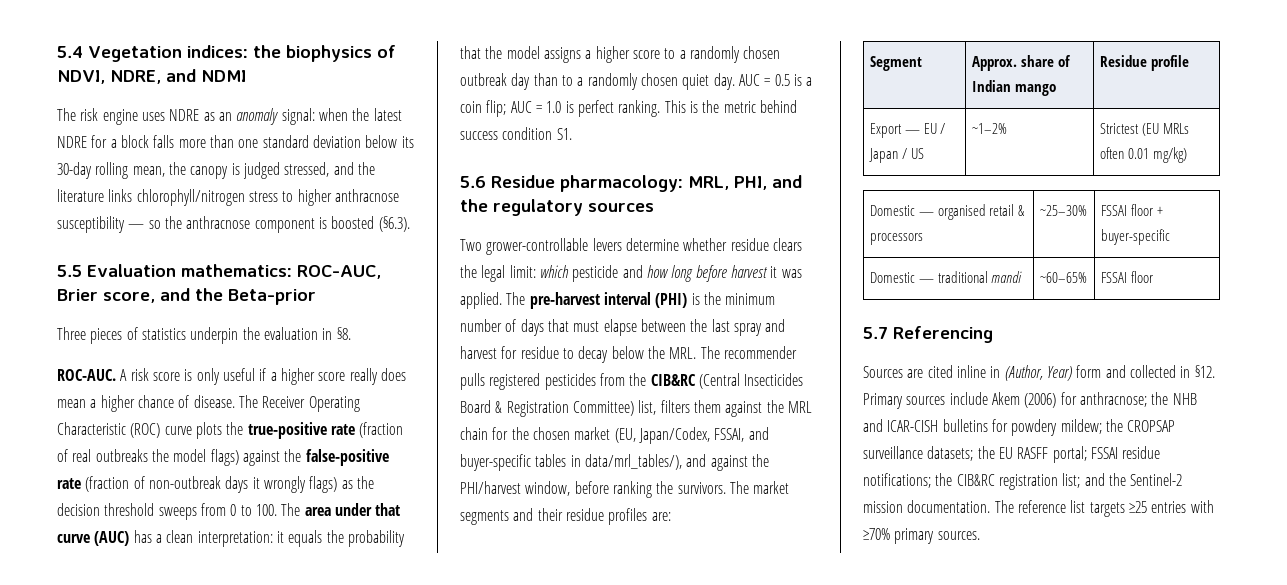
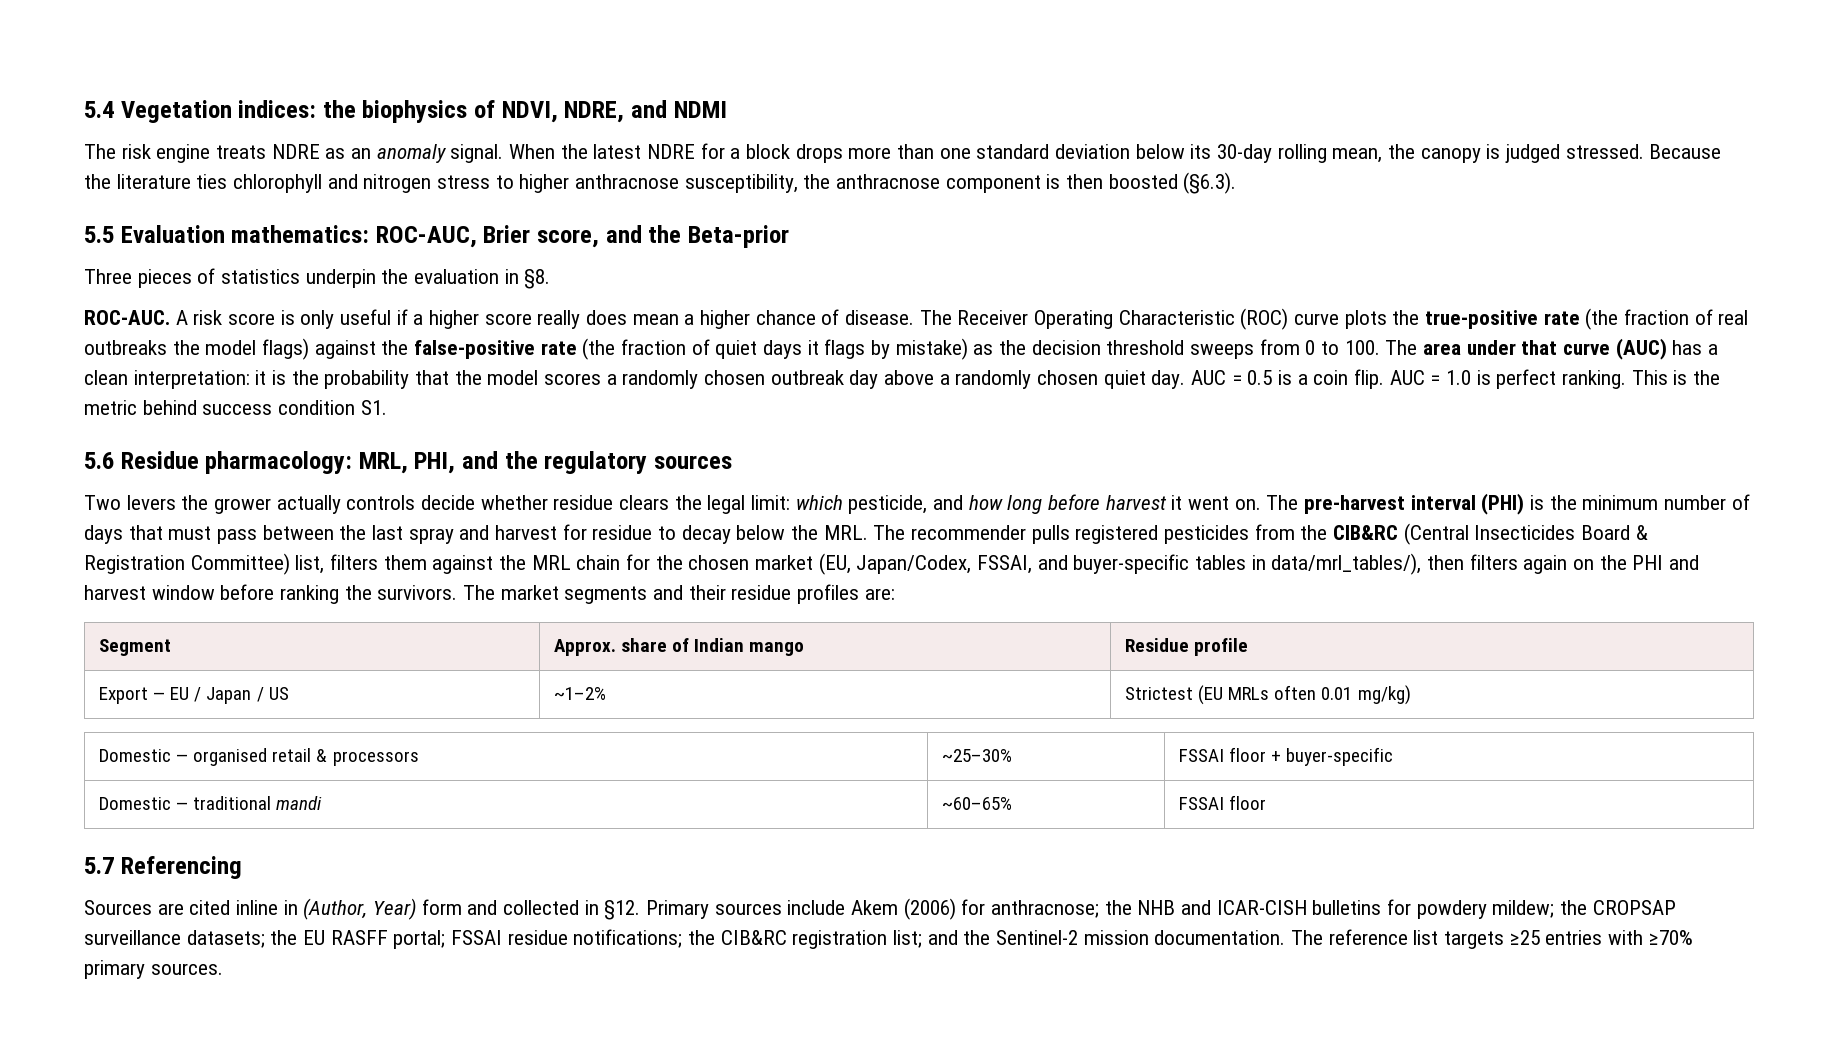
- The risk engine uses NDRE as an anomaly signal: when the latest NDRE for a block falls more than one standard deviation below its 30-day rolling mean, the canopy is judged stressed, and the literature links chlorophyll/nitrogen stress to higher anthracnose susceptibility — so the anthracnose component is boosted (§6.3).
+ The risk engine treats NDRE as an anomaly signal. When the latest NDRE for a block drops more than one standard deviation below its 30-day rolling mean, the canopy is judged stressed. Because the literature ties chlorophyll and nitrogen stress to higher anthracnose susceptibility, the anthracnose component is then boosted (§6.3).
- The Receiver Operating Characteristic (ROC) curve plots the true-positive rate (fraction of real outbreaks the model flags) against the false-positive rate (fraction of non-outbreak days it wrongly flags) as the decision threshold sweeps from 0 to 100. The area under that curve (AUC) has a clean interpretation: it equals the probability that the model assigns a higher score to a randomly chosen outbreak day than to a randomly chosen quiet day.
+ The Receiver Operating Characteristic (ROC) curve plots the true-positive rate (the fraction of real outbreaks the model flags) against the false-positive rate (the fraction of quiet days it flags by mistake) as the decision threshold sweeps from 0 to 100. The area under that curve (AUC) has a clean interpretation: it is the probability that the model scores a randomly chosen outbreak day above a randomly chosen quiet day.
- AUC = 0.5 is a coin flip; AUC = 1.0 is perfect ranking.
+ AUC = 0.5 is a coin flip. AUC = 1.0 is perfect ranking.
- Two grower-controllable levers determine whether residue clears the legal limit: which pesticide and how long before harvest it was applied.
+ Two levers the grower actually controls decide whether residue clears the legal limit: which pesticide, and how long before harvest it went on.
- The pre-harvest interval (PHI) is the minimum number of days that must elapse between the last spray and harvest for residue to decay below the MRL. The recommender pulls registered pesticides from the CIB&RC (Central Insecticides Board & Registration Committee) list, filters them against the MRL chain for the chosen market (EU, Japan/Codex, FSSAI, and buyer-specific tables in data/mrl_tables/), and against the PHI/harvest window, before ranking the survivors.
+ The pre-harvest interval (PHI) is the minimum number of days that must pass between the last spray and harvest for residue to decay below the MRL. The recommender pulls registered pesticides from the CIB&RC (Central Insecticides Board & Registration Committee) list, filters them against the MRL chain for the chosen market (EU, Japan/Codex, FSSAI, and buyer-specific tables in data/mrl_tables/), then filters again on the PHI and harvest window before ranking the survivors.

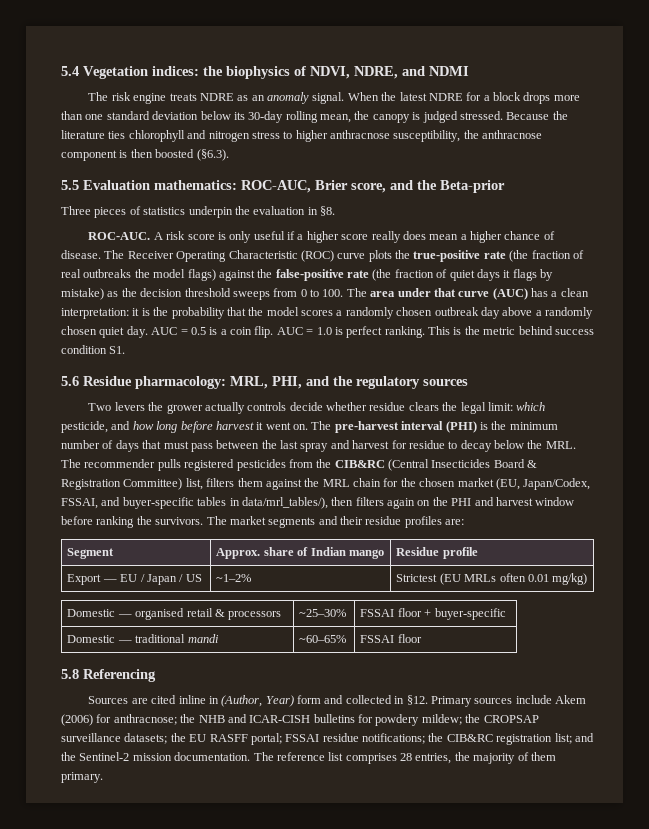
- 5.7 Referencing
+ 5.8 Referencing
- The reference list targets ≥25 entries with ≥70% primary sources.
+ The reference list comprises 28 entries, the majority of them primary.

